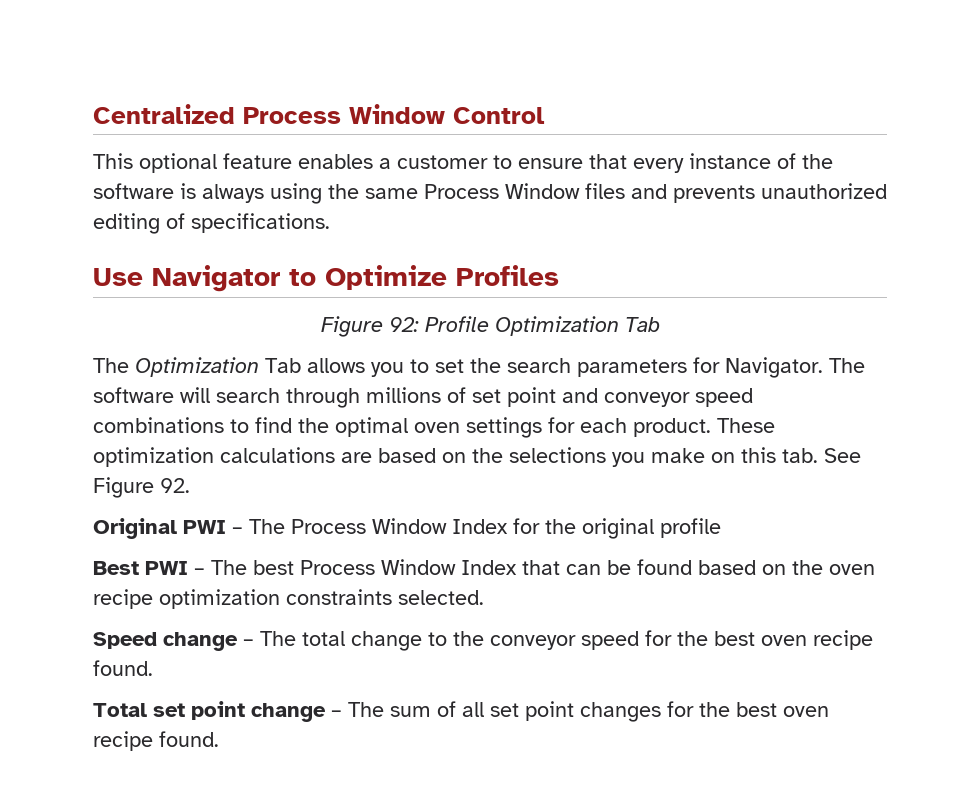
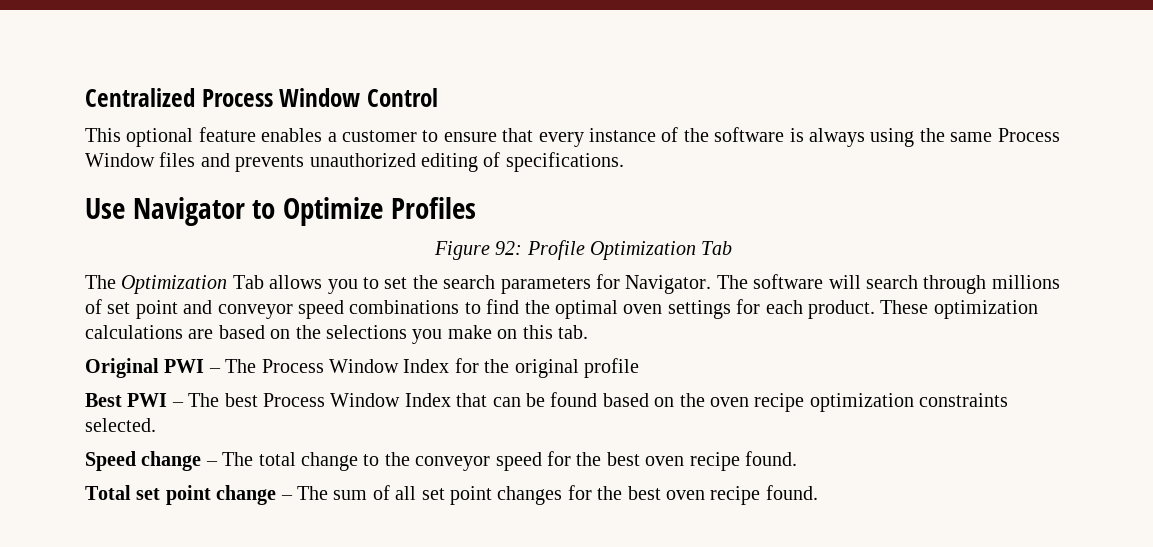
- These optimization calculations are based on the selections you make on this tab. See Figure 92.
+ These optimization calculations are based on the selections you make on this tab.

